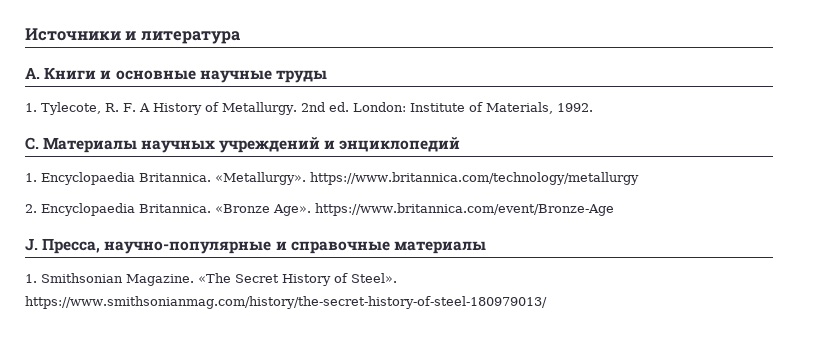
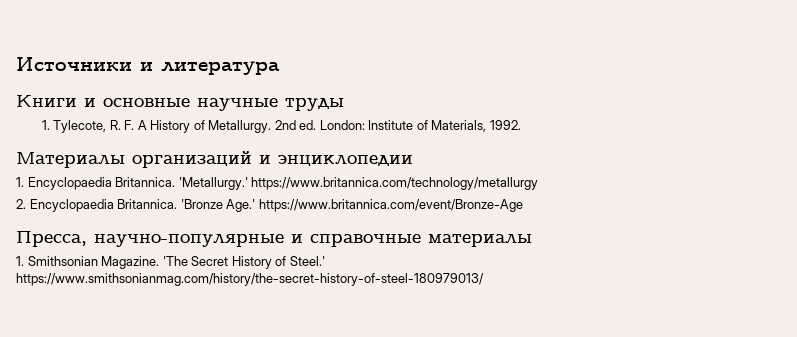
- A. Книги и основные научные труды
+ Книги и основные научные труды
- C. Материалы научных учреждений и энциклопедий
+ Материалы организаций и энциклопедии
- «Metallurgy». https://www.britannica.com/technology/metallurgy
+ 'Metallurgy.' https://www.britannica.com/technology/metallurgy
- «Bronze Age». https://www.britannica.com/event/Bronze-Age
+ 'Bronze Age.' https://www.britannica.com/event/Bronze-Age
- J. Пресса, научно-популярные и справочные материалы
+ Пресса, научно-популярные и справочные материалы
- «The Secret History of Steel». https://www.smithsonianmag.com/history/the-secret-history-of-steel-180979013/
+ 'The Secret History of Steel.' https://www.smithsonianmag.com/history/the-secret-history-of-steel-180979013/

